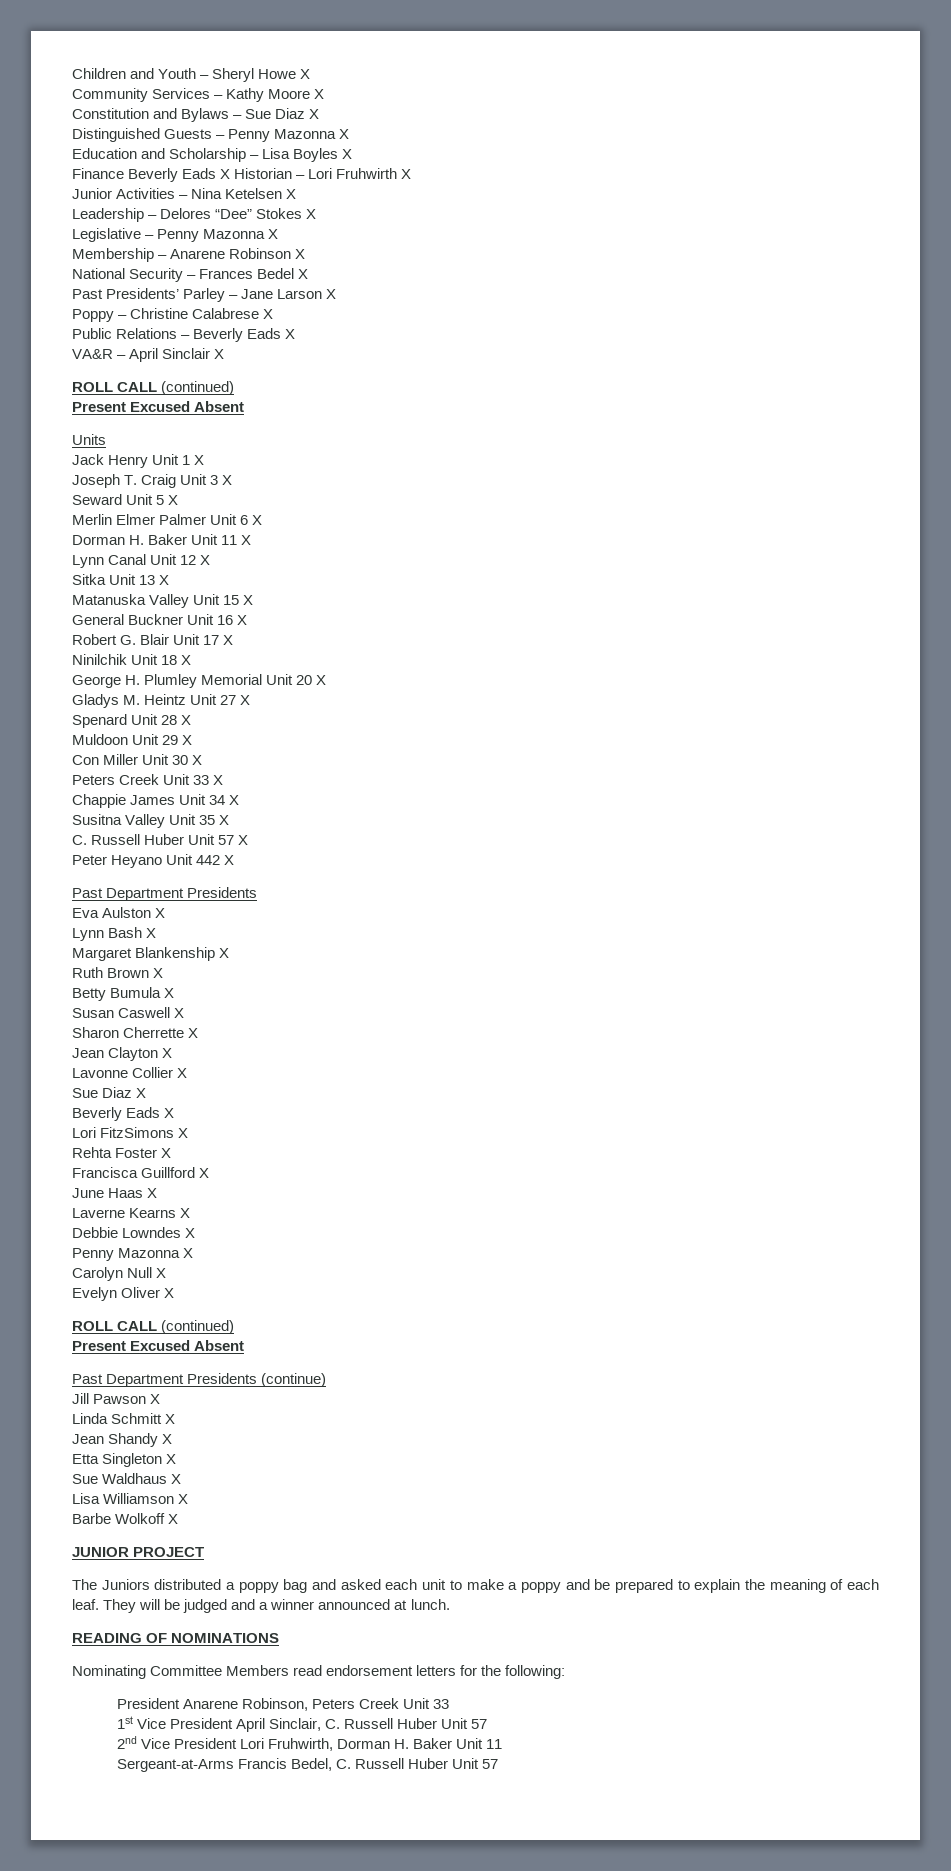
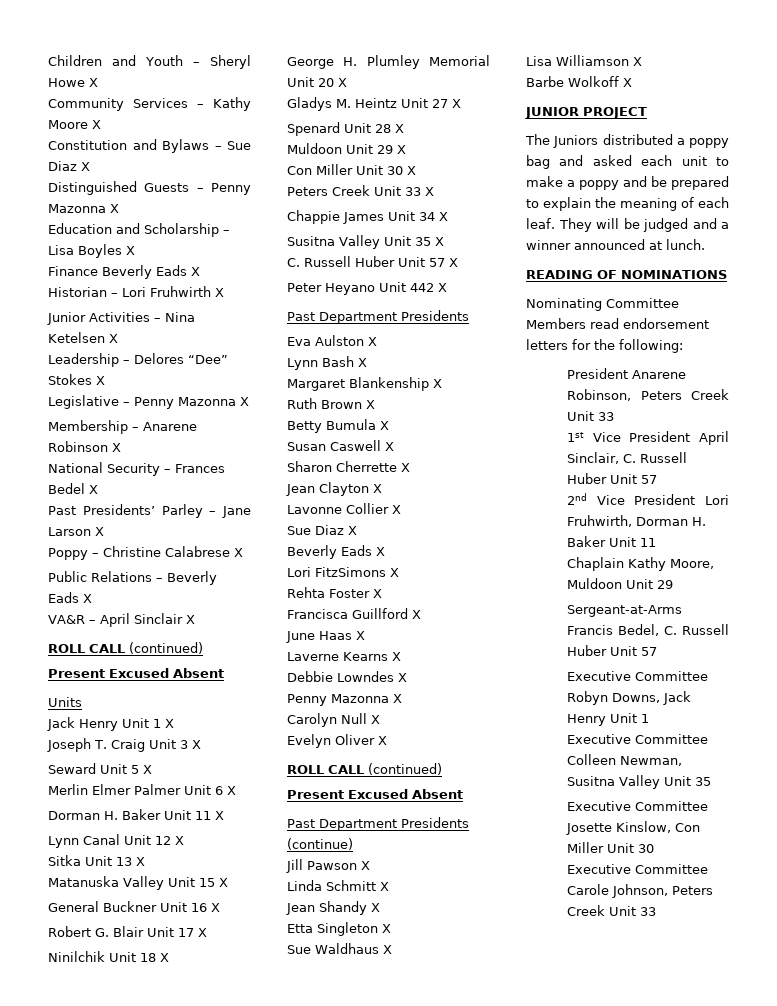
+ Chaplain Kathy Moore, Muldoon Unit 29
+ Executive Committee Robyn Downs, Jack Henry Unit 1
+ Executive Committee Colleen Newman, Susitna Valley Unit 35
+ Executive Committee Josette Kinslow, Con Miller Unit 30
+ Executive Committee Carole Johnson, Peters Creek Unit 33

